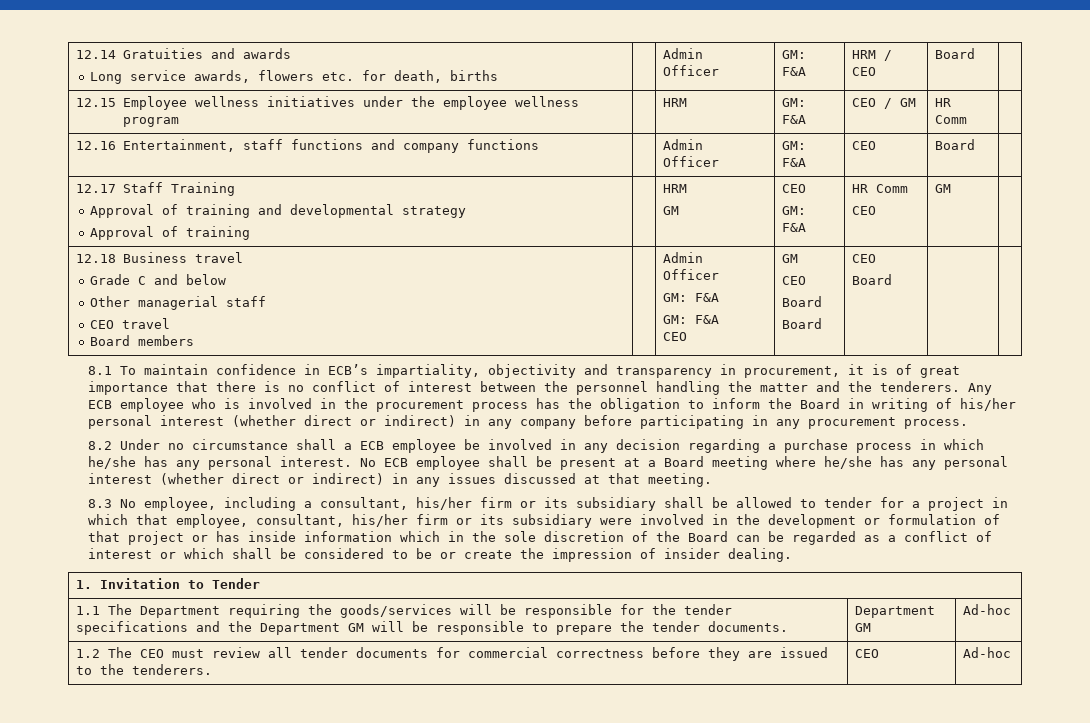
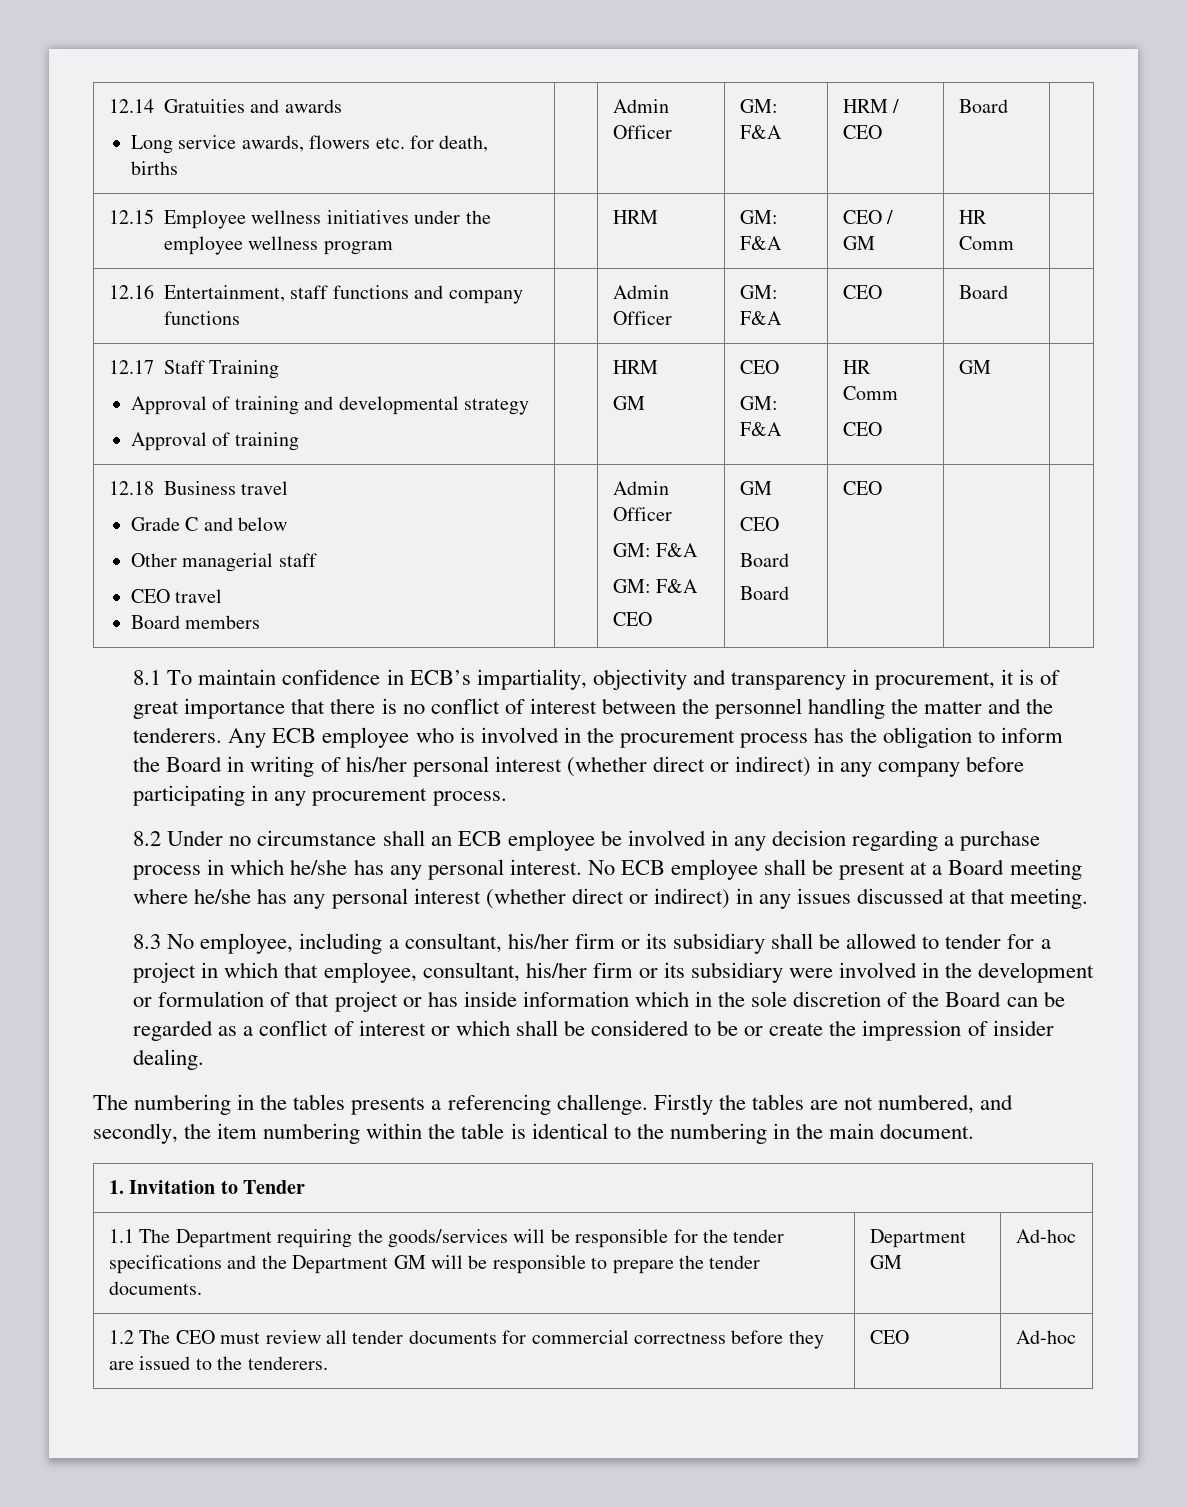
  12.18 Business travel
  Grade C and below
  Other managerial staff
  CEO travel
  Board members | | Admin Officer
  GM: F&A
  GM: F&A
  CEO | GM
  CEO
  Board
- Board | CEO
- Board | |
+ Board | CEO | |
- 8.2 Under no circumstance shall a ECB employee be involved in any decision regarding a purchase process in which he/she has any personal interest.
+ 8.2 Under no circumstance shall an ECB employee be involved in any decision regarding a purchase process in which he/she has any personal interest.
+ The numbering in the tables presents a referencing challenge. Firstly the tables are not numbered, and secondly, the item numbering within the table is identical to the numbering in the main document.

